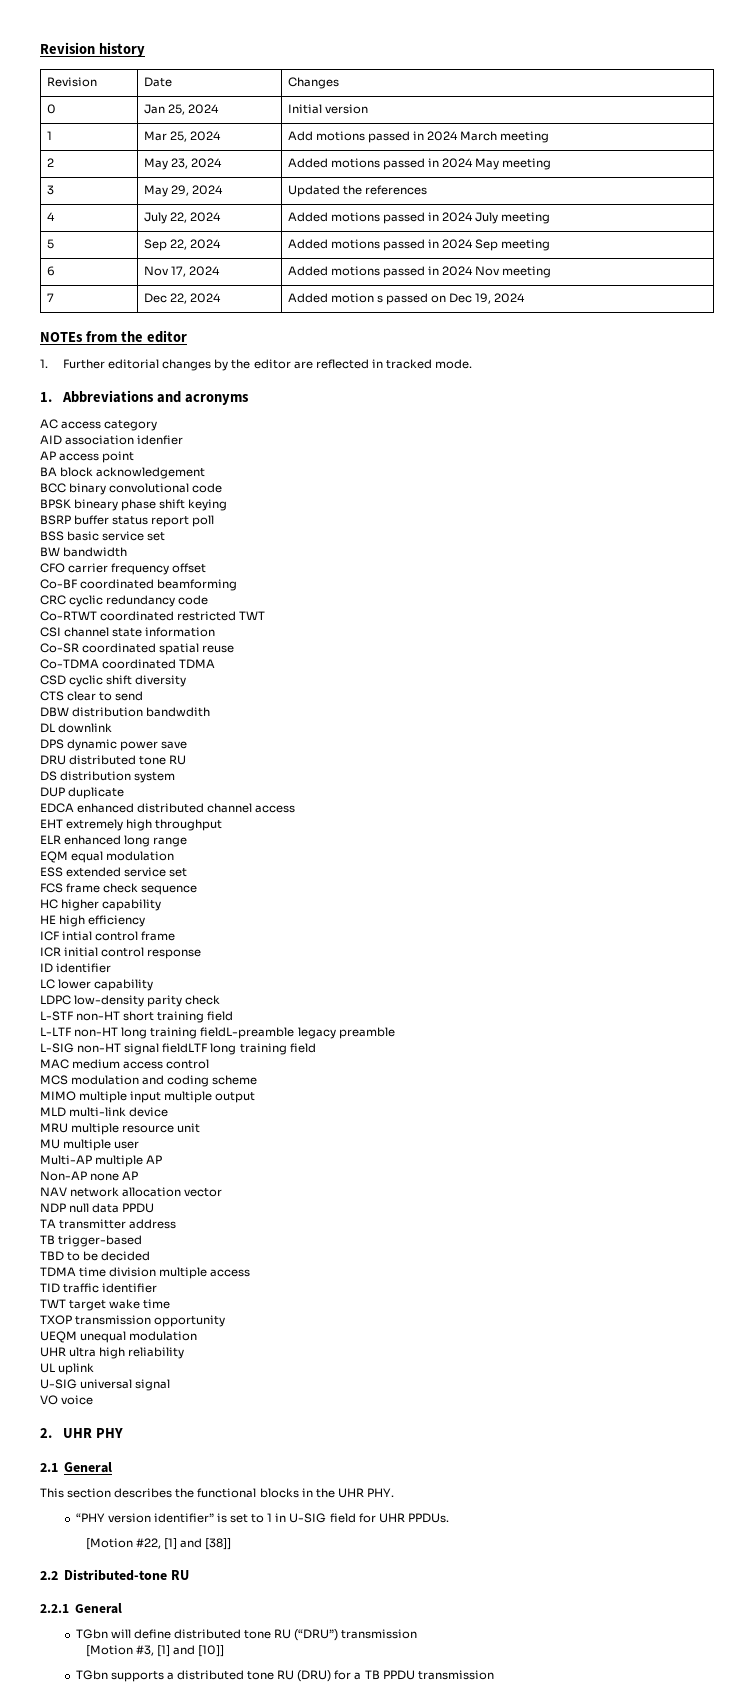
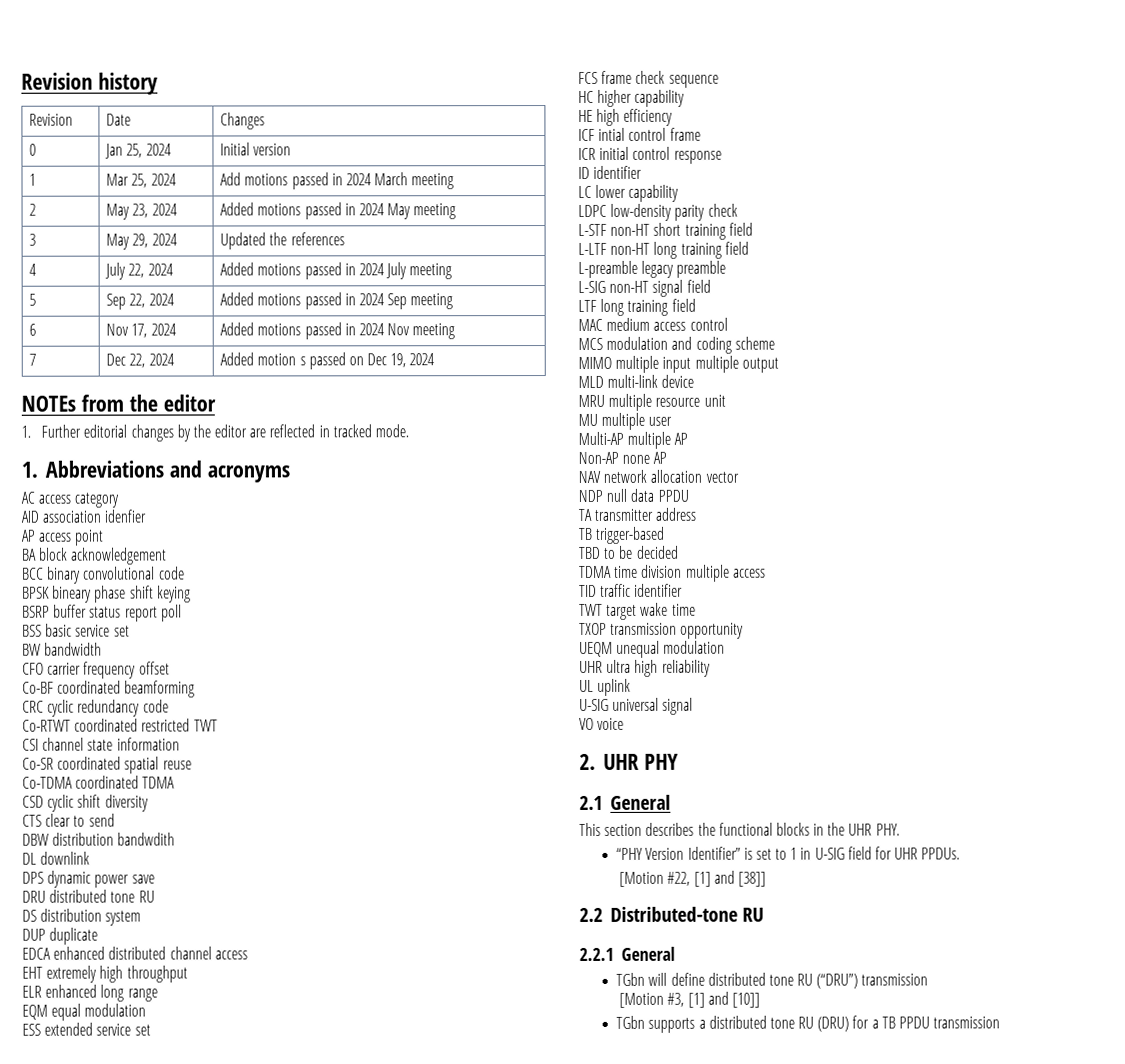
- L-LTF non-HT long training fieldL-preamble legacy preamble
+ L-LTF non-HT long training field
+ L-preamble legacy preamble
- L-SIG non-HT signal fieldLTF long training field
+ L-SIG non-HT signal field
+ LTF long training field
- “PHY version identifier” is set to 1 in U-SIG field for UHR PPDUs.
+ “PHY Version Identifier” is set to 1 in U-SIG field for UHR PPDUs.

